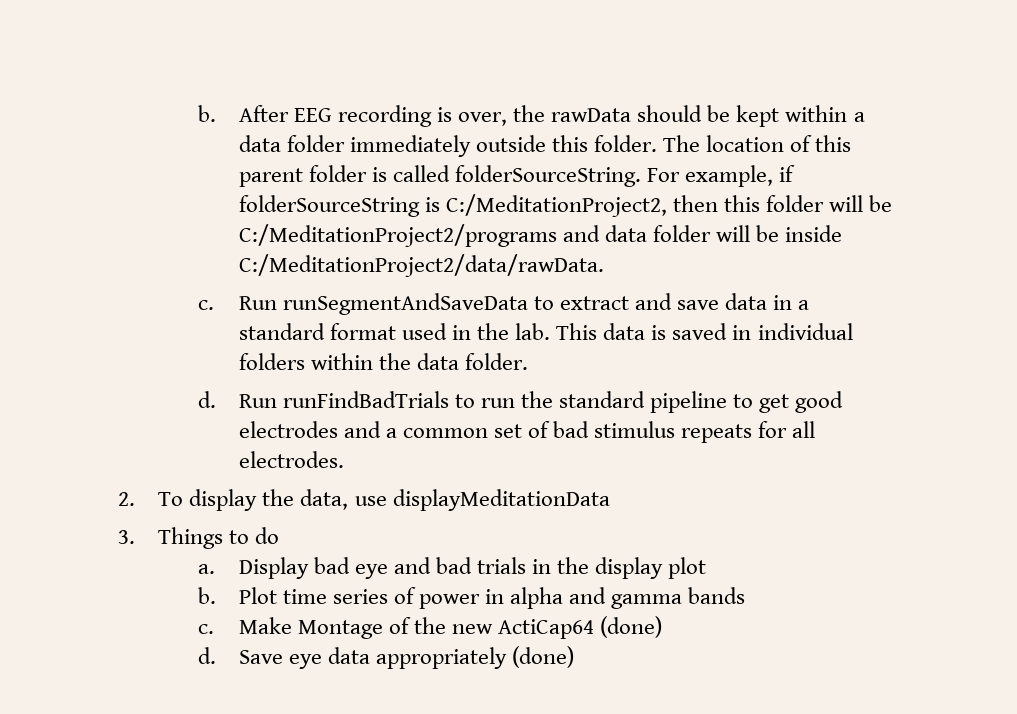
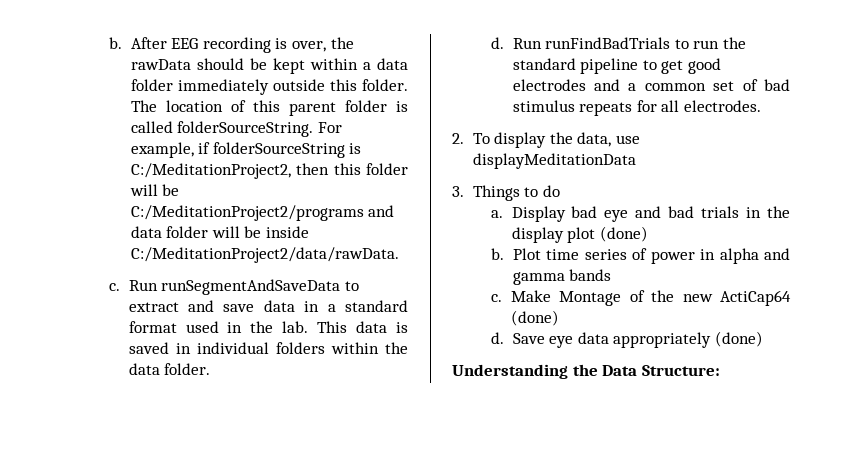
- Display bad eye and bad trials in the display plot
+ Display bad eye and bad trials in the display plot (done)
+ Understanding the Data Structure:

